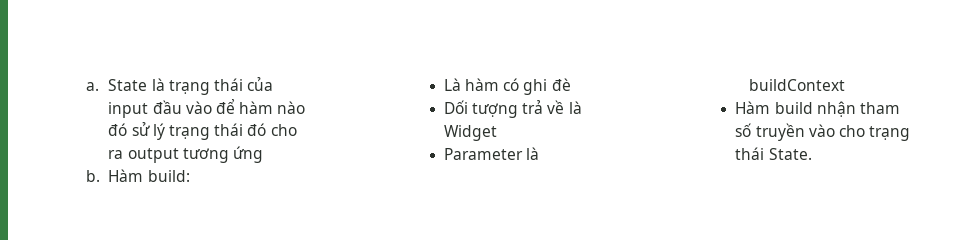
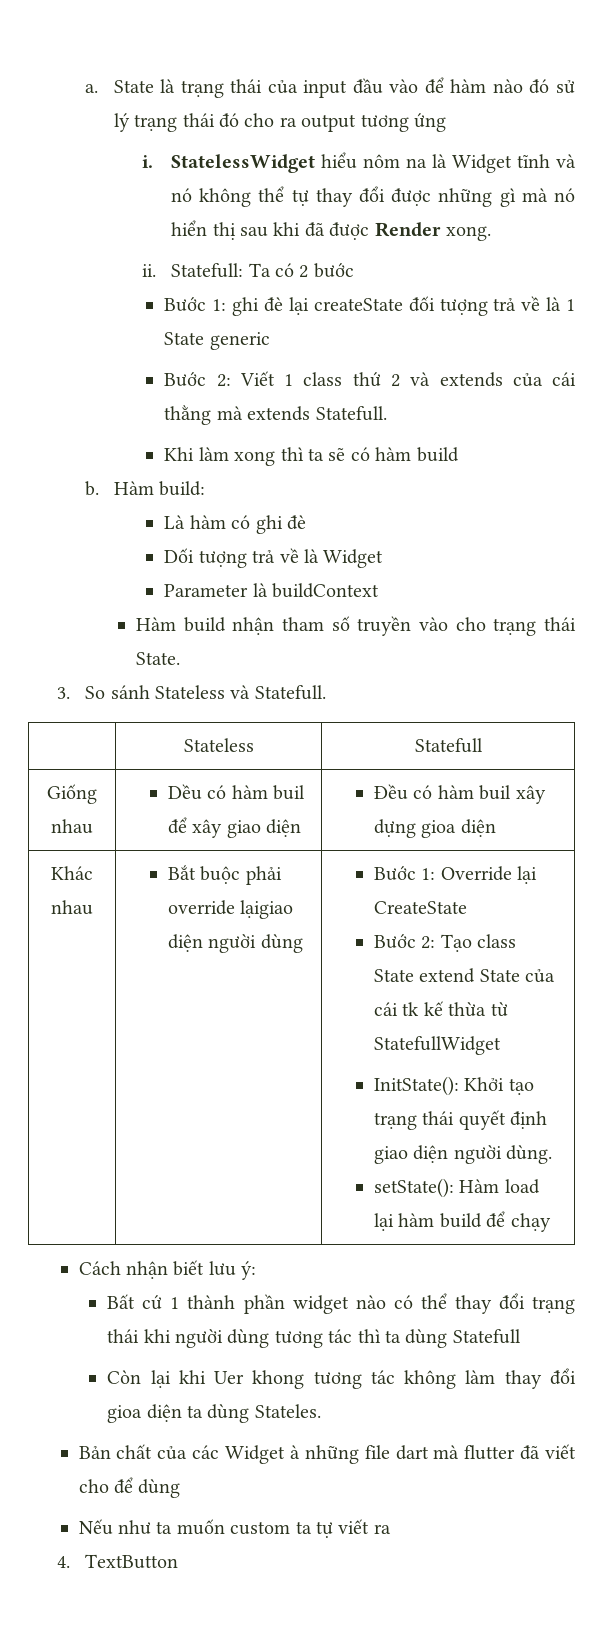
+ i. StatelessWidget hiểu nôm na là Widget tĩnh và nó không thể tự thay đổi được những gì mà nó hiển thị sau khi đã được Render xong.
+ ii. Statefull: Ta có 2 bước
+ Bước 1: ghi đè lại createState đối tượng trả về là 1 State generic
+ Bước 2: Viết 1 class thứ 2 và extends của cái thằng mà extends Statefull.
+ Khi làm xong thì ta sẽ có hàm build
+ 3. So sánh Stateless và Statefull.
+ | Stateless | Statefull
+ Giống nhau | Dều có hàm buil để xây giao diện | Đều có hàm buil xây dựng gioa diện
+ Khác nhau | Bắt buộc phải override lạigiao diện người dùng | Bước 1: Override lại CreateState
+ Bước 2: Tạo class State extend State của cái tk kế thừa từ StatefullWidget
+ InitState(): Khởi tạo trạng thái quyết định giao diện người dùng.
+ setState(): Hàm load lại hàm build để chạy
+ Cách nhận biết lưu ý:
+ Bất cứ 1 thành phần widget nào có thể thay đổi trạng thái khi người dùng tương tác thì ta dùng Statefull
+ Còn lại khi Uer khong tương tác không làm thay đổi gioa diện ta dùng Stateles.
+ Bản chất của các Widget à những file dart mà flutter đã viết cho để dùng
+ Nếu như ta muốn custom ta tự viết ra
+ 4. TextButton

